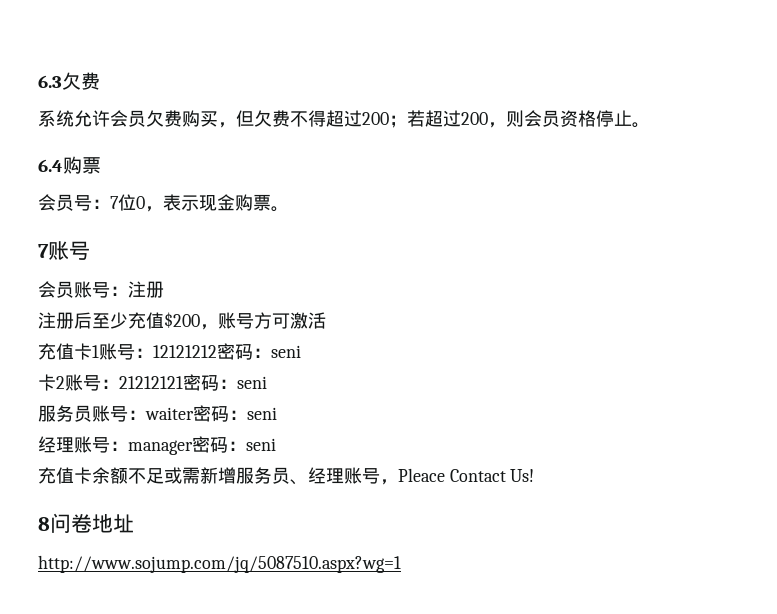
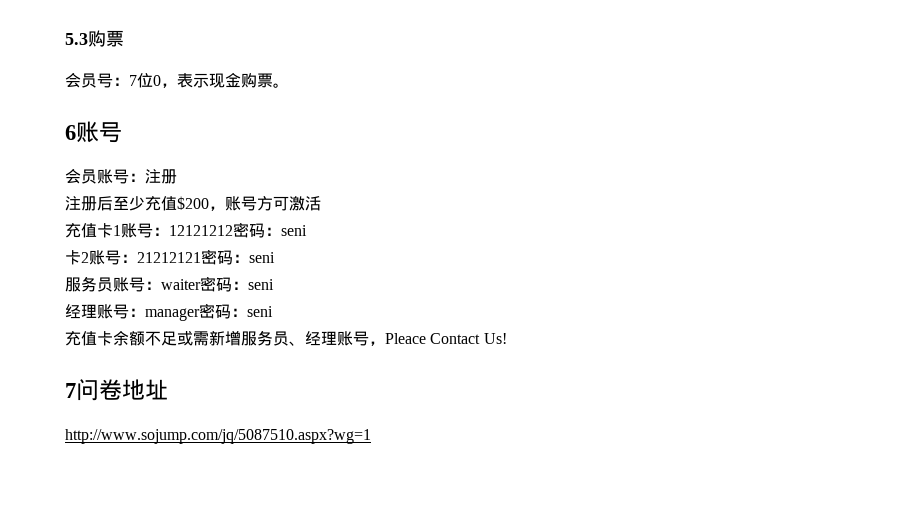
- 6.3欠费
- 系统允许会员欠费购买，但欠费不得超过200；若超过200，则会员资格停止。
- 6.4购票
+ 5.3购票
- 7账号
+ 6账号
- 8问卷地址
+ 7问卷地址

